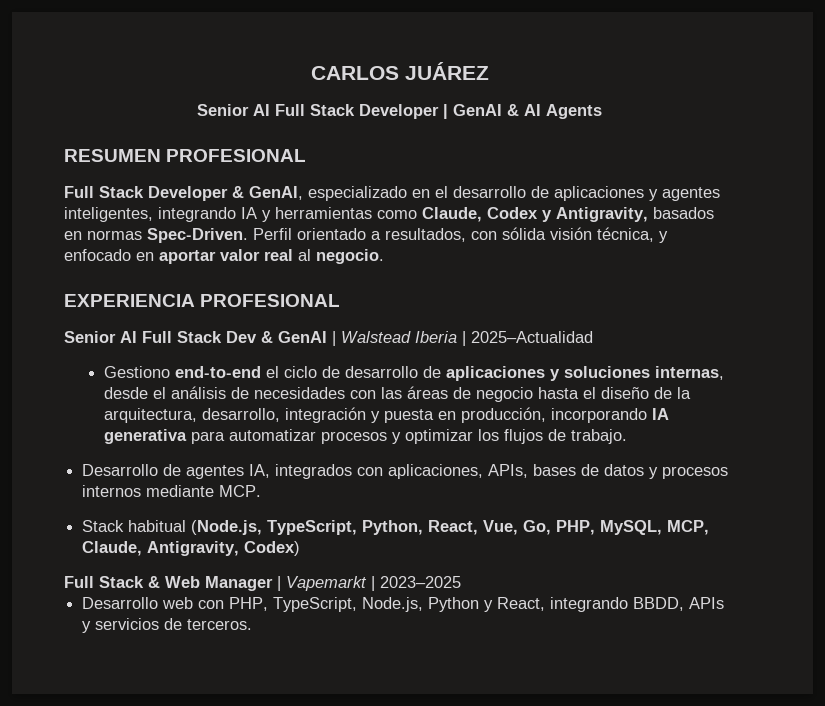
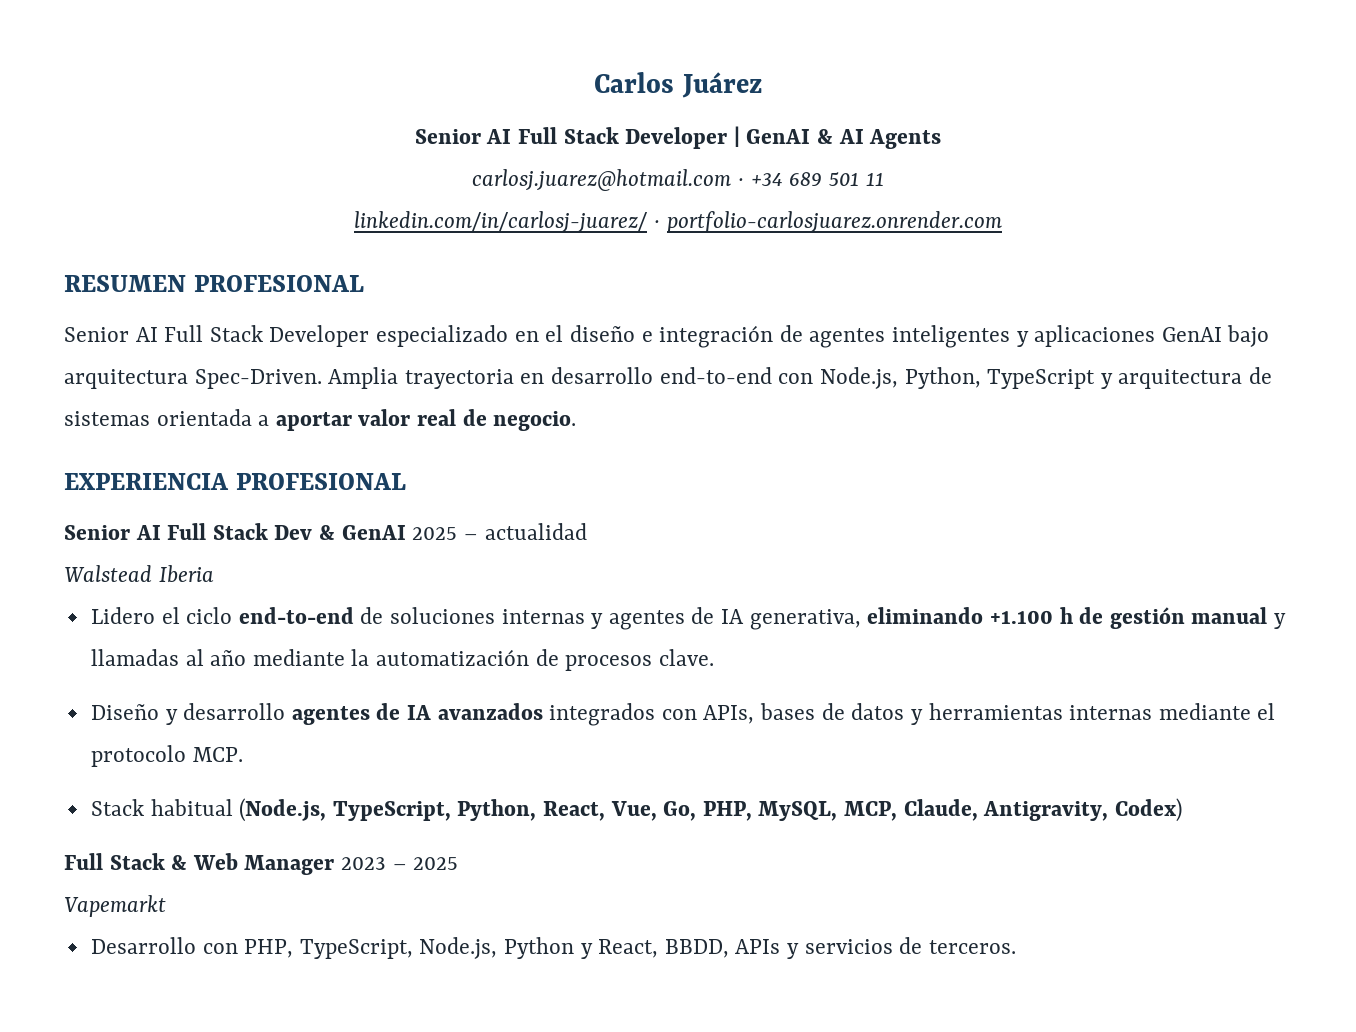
- CARLOS JUÁREZ
+ Carlos Juárez
+ carlosj.juarez@hotmail.com · +34 689 501 11
+ linkedin.com/in/carlosj-juarez/ · portfolio-carlosjuarez.onrender.com
- Full Stack Developer & GenAI, especializado en el desarrollo de aplicaciones y agentes inteligentes, integrando IA y herramientas como Claude, Codex y Antigravity, basados en normas Spec-Driven. Perfil orientado a resultados, con sólida visión técnica, y enfocado en aportar valor real al negocio.
+ Senior AI Full Stack Developer especializado en el diseño e integración de agentes inteligentes y aplicaciones GenAI bajo arquitectura Spec-Driven. Amplia trayectoria en desarrollo end-to-end con Node.js, Python, TypeScript y arquitectura de sistemas orientada a aportar valor real de negocio.
- Senior AI Full Stack Dev & GenAI | Walstead Iberia | 2025–Actualidad
- Gestiono end-to-end el ciclo de desarrollo de aplicaciones y soluciones internas, desde el análisis de necesidades con las áreas de negocio hasta el diseño de la arquitectura, desarrollo, integración y puesta en producción, incorporando IA generativa para automatizar procesos y optimizar los flujos de trabajo.
- Desarrollo de agentes IA, integrados con aplicaciones, APIs, bases de datos y procesos internos mediante MCP.
+ Senior AI Full Stack Dev & GenAI 2025 – actualidad
+ Walstead Iberia
+ Lidero el ciclo end-to-end de soluciones internas y agentes de IA generativa, eliminando +1.100 h de gestión manual y llamadas al año mediante la automatización de procesos clave.
+ Diseño y desarrollo agentes de IA avanzados integrados con APIs, bases de datos y herramientas internas mediante el protocolo MCP.
- Full Stack & Web Manager | Vapemarkt | 2023–2025
- Desarrollo web con PHP, TypeScript, Node.js, Python y React, integrando BBDD, APIs y servicios de terceros.
+ Full Stack & Web Manager 2023 – 2025
+ Vapemarkt
+ Desarrollo con PHP, TypeScript, Node.js, Python y React, BBDD, APIs y servicios de terceros.

